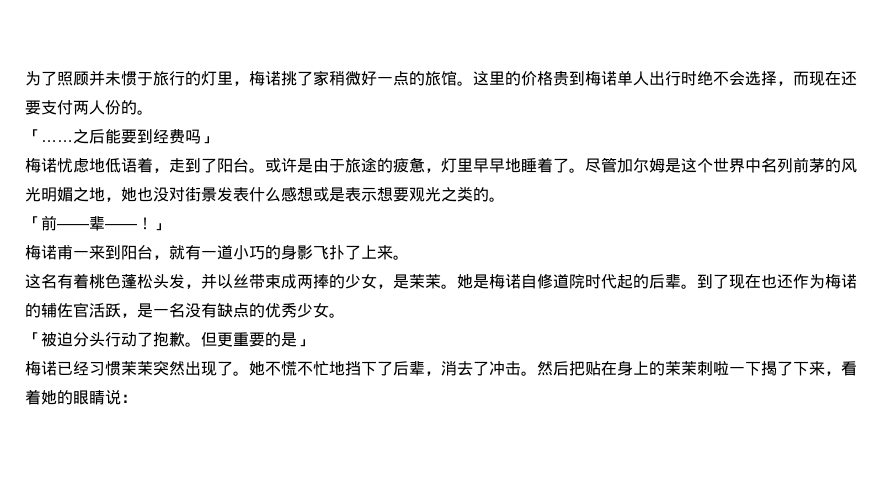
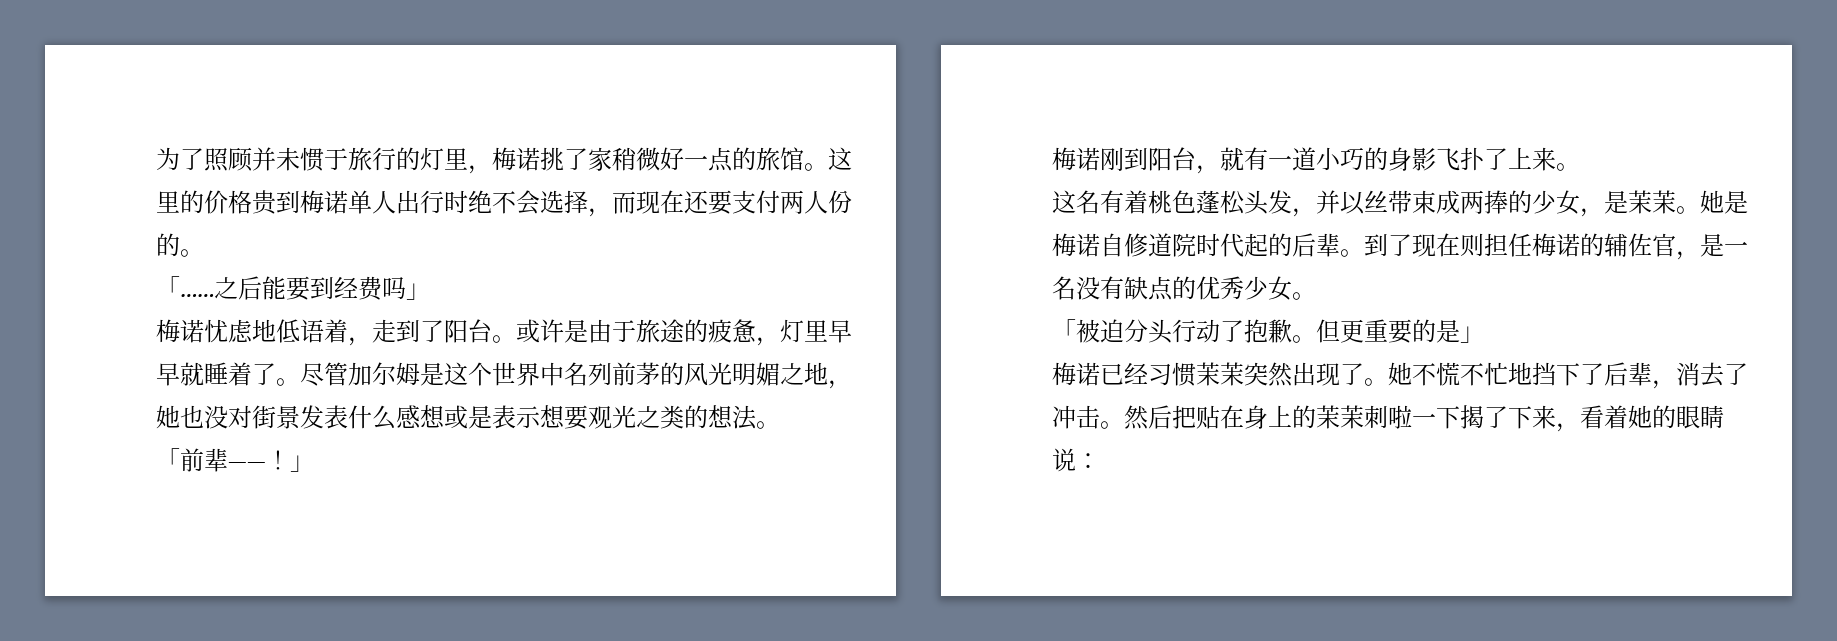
- 或许是由于旅途的疲惫，灯里早早地睡着了。
+ 或许是由于旅途的疲惫，灯里早早就睡着了。
- 尽管加尔姆是这个世界中名列前茅的风光明媚之地，她也没对街景发表什么感想或是表示想要观光之类的。
+ 尽管加尔姆是这个世界中名列前茅的风光明媚之地，她也没对街景发表什么感想或是表示想要观光之类的想法。
- 「前——辈——！」
+ 「前辈——！」
- 梅诺甫一来到阳台，就有一道小巧的身影飞扑了上来。
+ 梅诺刚到阳台，就有一道小巧的身影飞扑了上来。
- 到了现在也还作为梅诺的辅佐官活跃，是一名没有缺点的优秀少女。
+ 到了现在则担任梅诺的辅佐官，是一名没有缺点的优秀少女。

